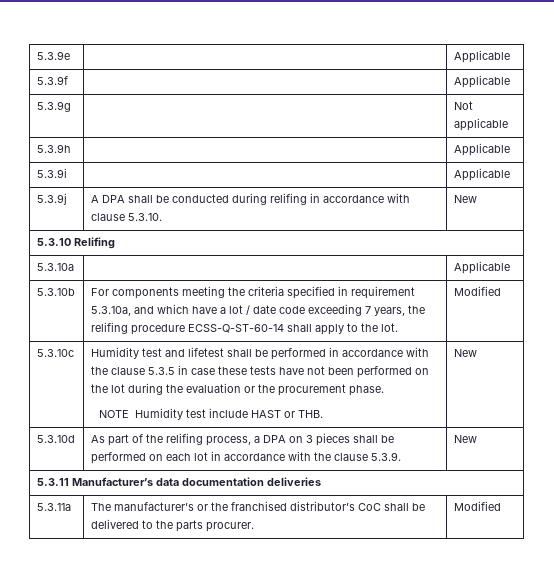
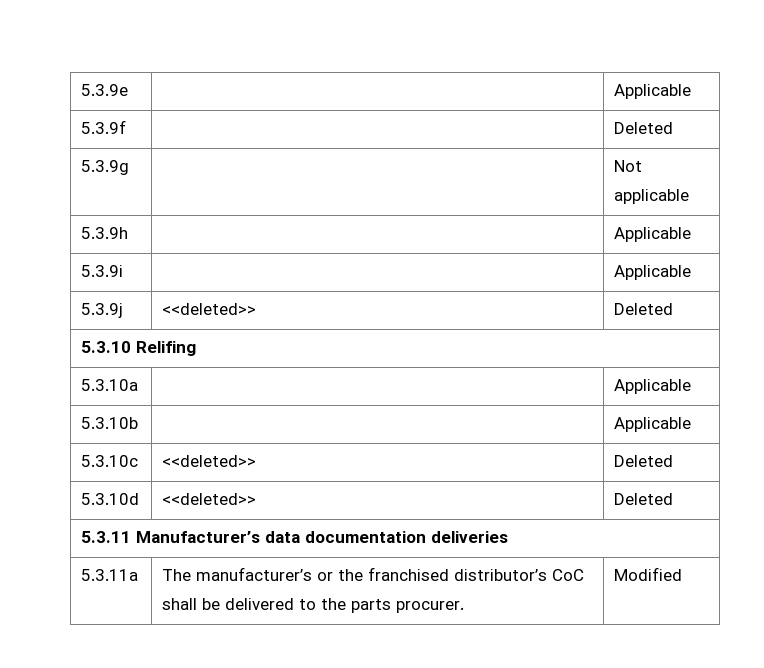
- 5.3.9f | | Applicable
+ 5.3.9f | | Deleted
- 5.3.9j | A DPA shall be conducted during relifing in accordance with clause 5.3.10. | New
+ 5.3.9j | <<deleted>> | Deleted
- 5.3.10b | For components meeting the criteria specified in requirement 5.3.10a, and which have a lot / date code exceeding 7 years, the relifing procedure ECSS-Q-ST-60-14 shall apply to the lot. | Modified
- 5.3.10c | Humidity test and lifetest shall be performed in accordance with the clause 5.3.5 in case these tests have not been performed on the lot during the evaluation or the procurement phase.
- NOTE Humidity test include HAST or THB. | New
- 5.3.10d | As part of the relifing process, a DPA on 3 pieces shall be performed on each lot in accordance with the clause 5.3.9. | New
+ 5.3.10b | | Applicable
+ 5.3.10c | <<deleted>> | Deleted
+ 5.3.10d | <<deleted>> | Deleted

